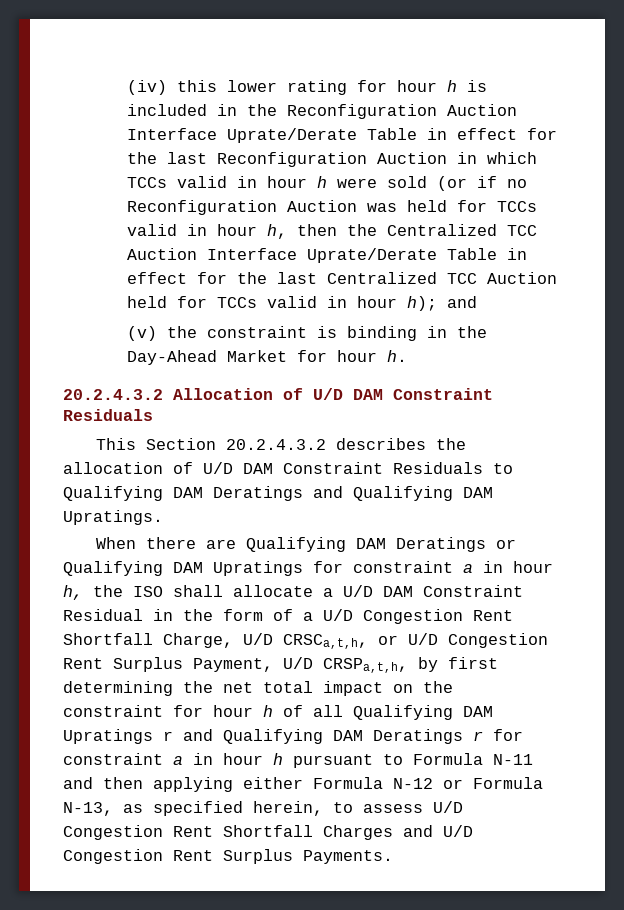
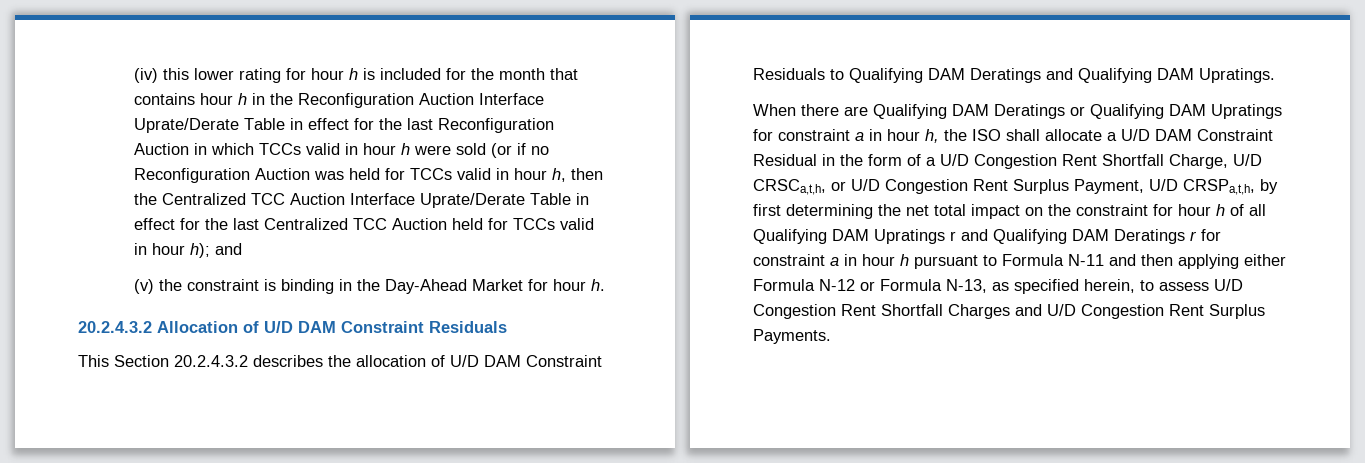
- (iv) this lower rating for hour h is included in the Reconfiguration Auction Interface Uprate/Derate Table in effect for the last Reconfiguration Auction in which TCCs valid in hour h were sold (or if no Reconfiguration Auction was held for TCCs valid in hour h, then the Centralized TCC Auction Interface Uprate/Derate Table in effect for the last Centralized TCC Auction held for TCCs valid in hour h);
+ (iv) this lower rating for hour h is included for the month that contains hour h in the Reconfiguration Auction Interface Uprate/Derate Table in effect for the last Reconfiguration Auction in which TCCs valid in hour h were sold (or if no Reconfiguration Auction was held for TCCs valid in hour h, then the Centralized TCC Auction Interface Uprate/Derate Table in effect for the last Centralized TCC Auction held for TCCs valid in hour h);

